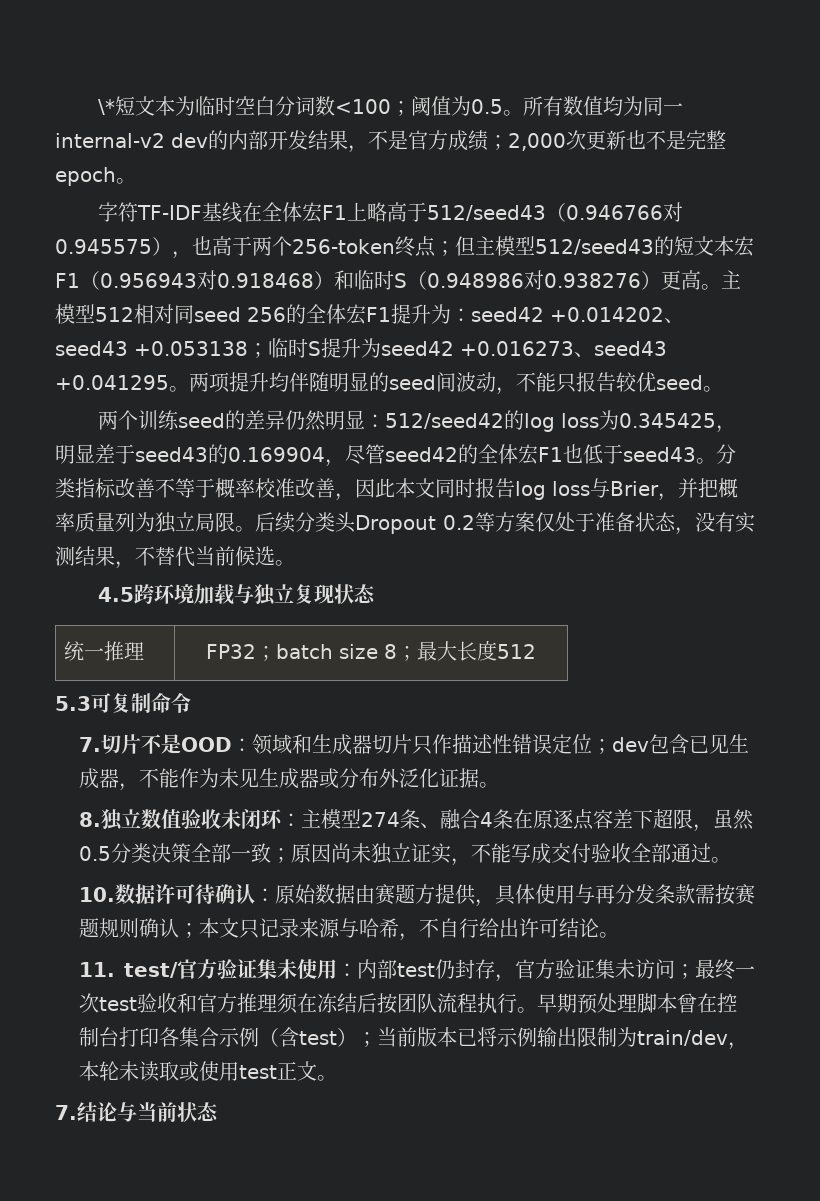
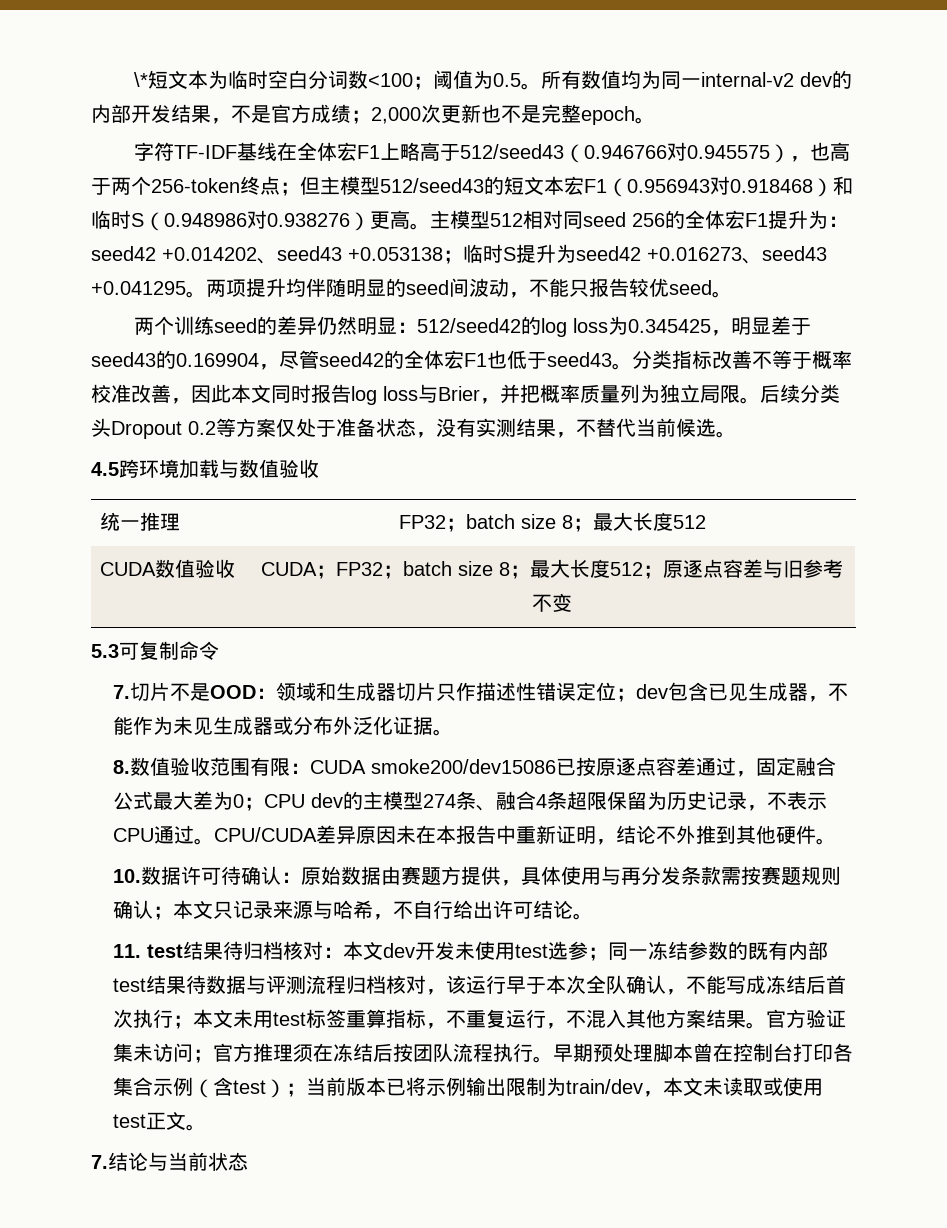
- 4.5跨环境加载与独立复现状态
+ 4.5跨环境加载与数值验收
+ CUDA数值验收 | CUDA；FP32；batch size 8；最大长度512；原逐点容差与旧参考不变
- 8.独立数值验收未闭环：主模型274条、融合4条在原逐点容差下超限，虽然0.5分类决策全部一致；原因尚未独立证实，不能写成交付验收全部通过。
+ 8.数值验收范围有限：CUDA smoke200/dev15086已按原逐点容差通过，固定融合公式最大差为0；CPU dev的主模型274条、融合4条超限保留为历史记录，不表示CPU通过。CPU/CUDA差异原因未在本报告中重新证明，结论不外推到其他硬件。
- 11. test/官方验证集未使用：内部test仍封存，官方验证集未访问；最终一次test验收和官方推理须在冻结后按团队流程执行。
+ 11. test结果待归档核对：本文dev开发未使用test选参；同一冻结参数的既有内部test结果待数据与评测流程归档核对，该运行早于本次全队确认，不能写成冻结后首次执行；本文未用test标签重算指标，不重复运行，不混入其他方案结果。官方验证集未访问；官方推理须在冻结后按团队流程执行。
- 早期预处理脚本曾在控制台打印各集合示例（含test）；当前版本已将示例输出限制为train/dev，本轮未读取或使用test正文。
+ 早期预处理脚本曾在控制台打印各集合示例（含test）；当前版本已将示例输出限制为train/dev，本文未读取或使用test正文。

